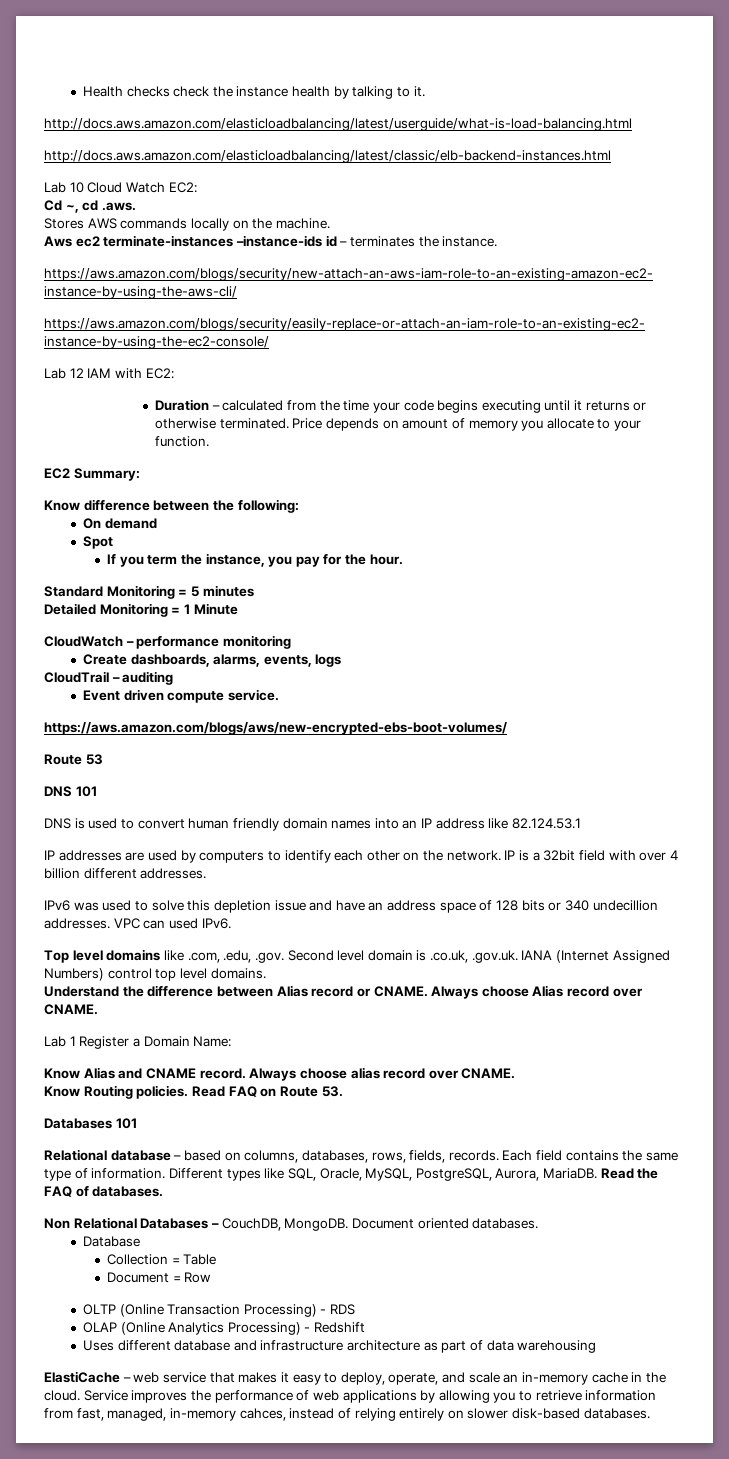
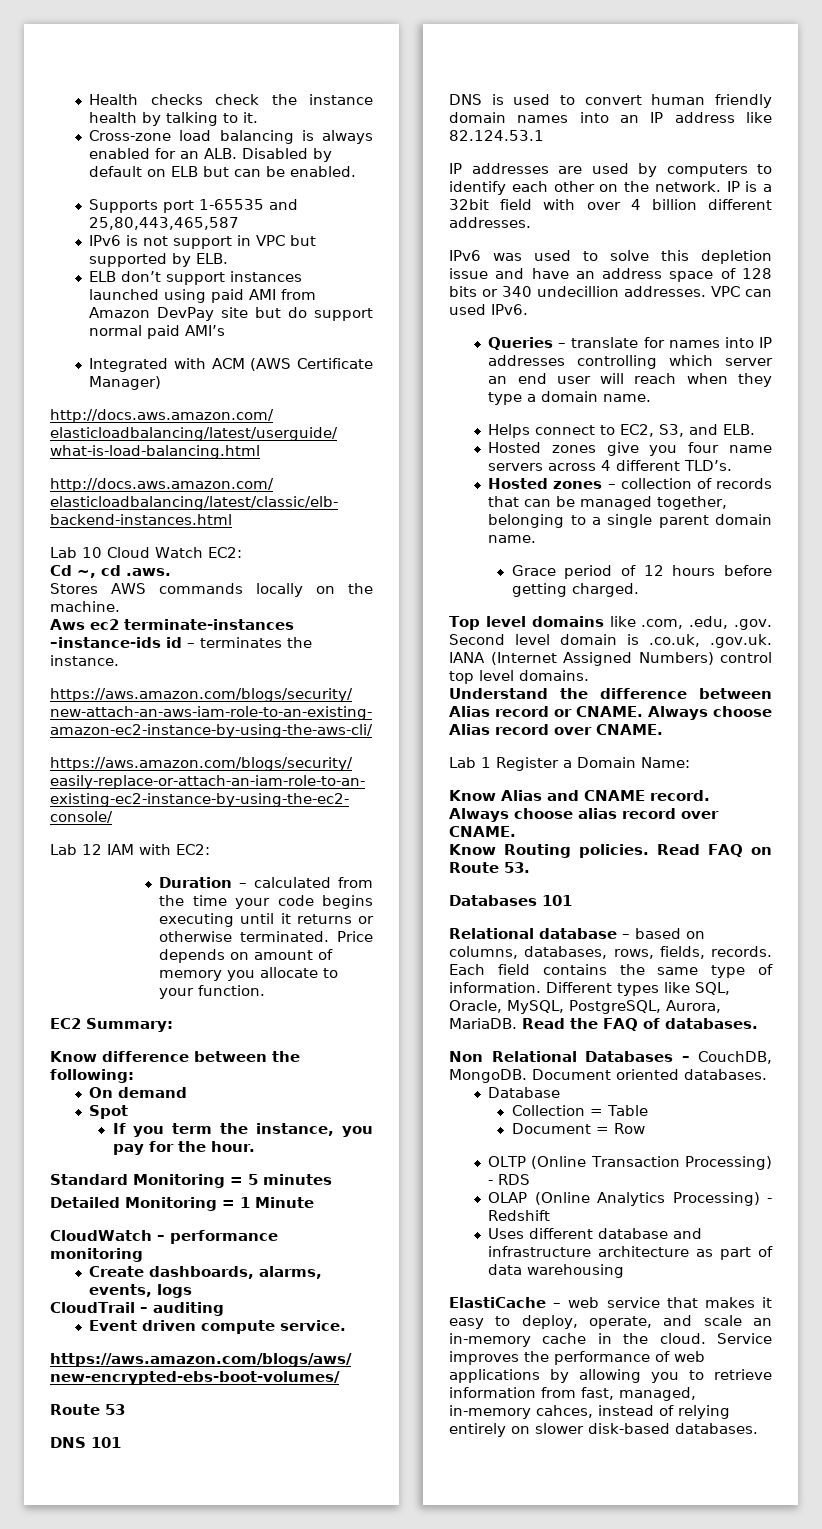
+ Cross-zone load balancing is always enabled for an ALB. Disabled by default on ELB but can be enabled.
+ Supports port 1-65535 and 25,80,443,465,587
+ IPv6 is not support in VPC but supported by ELB.
+ ELB don’t support instances launched using paid AMI from Amazon DevPay site but do support normal paid AMI’s
+ Integrated with ACM (AWS Certificate Manager)
+ Queries – translate for names into IP addresses controlling which server an end user will reach when they type a domain name.
+ Helps connect to EC2, S3, and ELB.
+ Hosted zones give you four name servers across 4 different TLD’s.
+ Hosted zones – collection of records that can be managed together, belonging to a single parent domain name.
+ Grace period of 12 hours before getting charged.

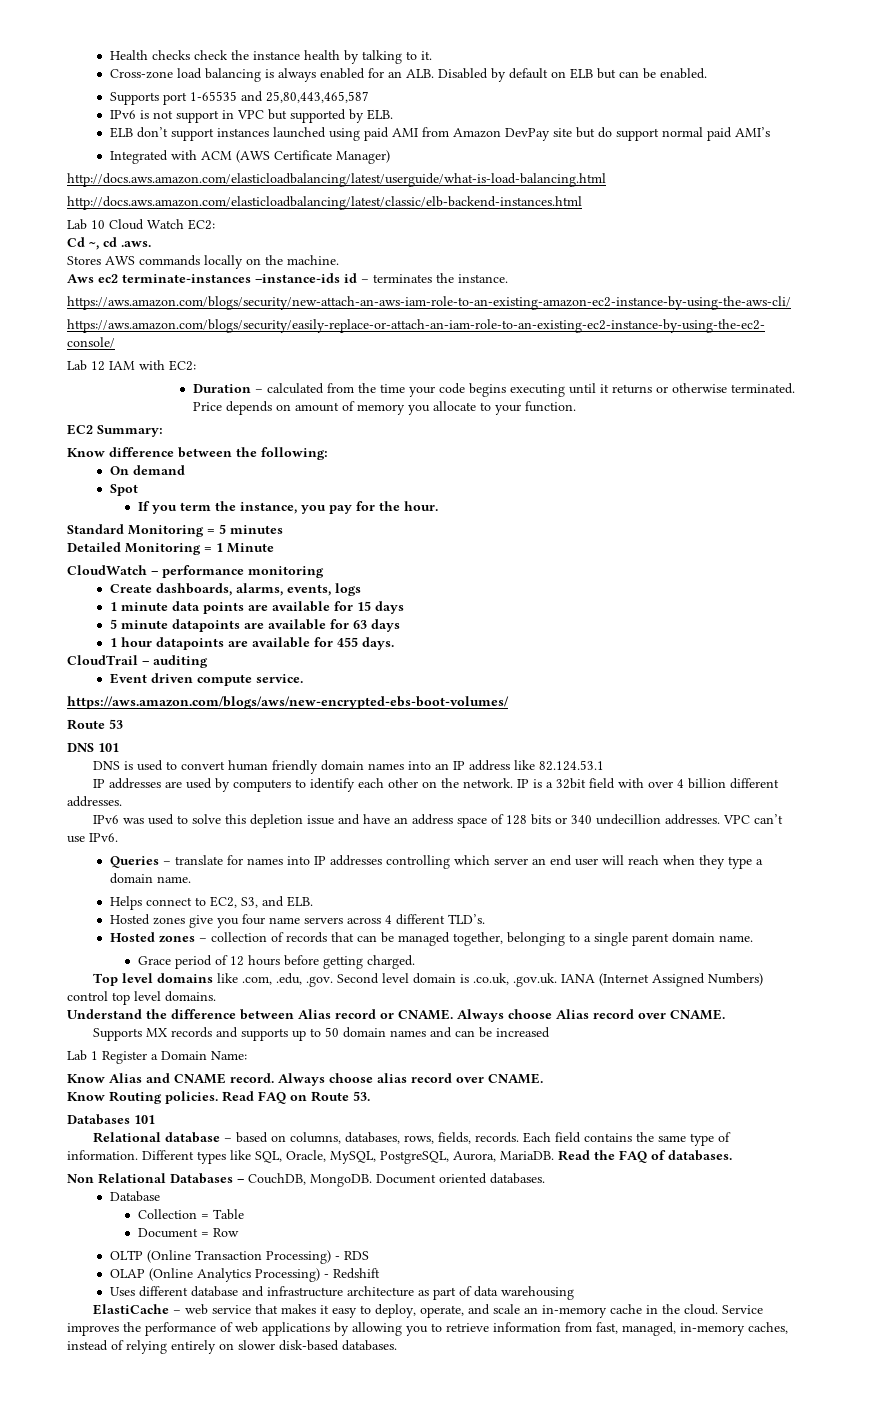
+ 1 minute data points are available for 15 days
+ 5 minute datapoints are available for 63 days
+ 1 hour datapoints are available for 455 days.
- VPC can used IPv6.
+ VPC can’t use IPv6.
+ Supports MX records and supports up to 50 domain names and can be increased
- Service improves the performance of web applications by allowing you to retrieve information from fast, managed, in-memory cahces, instead of relying entirely on slower disk-based databases.
+ Service improves the performance of web applications by allowing you to retrieve information from fast, managed, in-memory caches, instead of relying entirely on slower disk-based databases.

